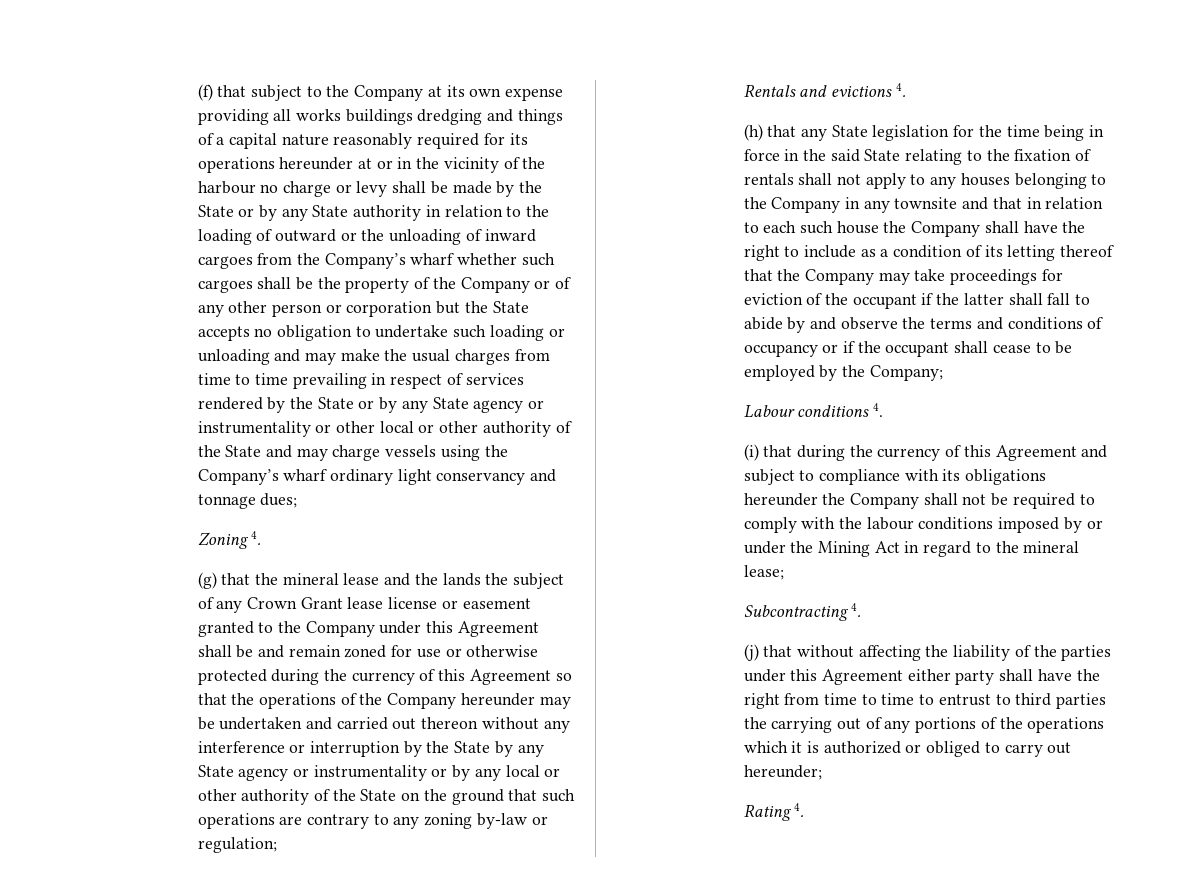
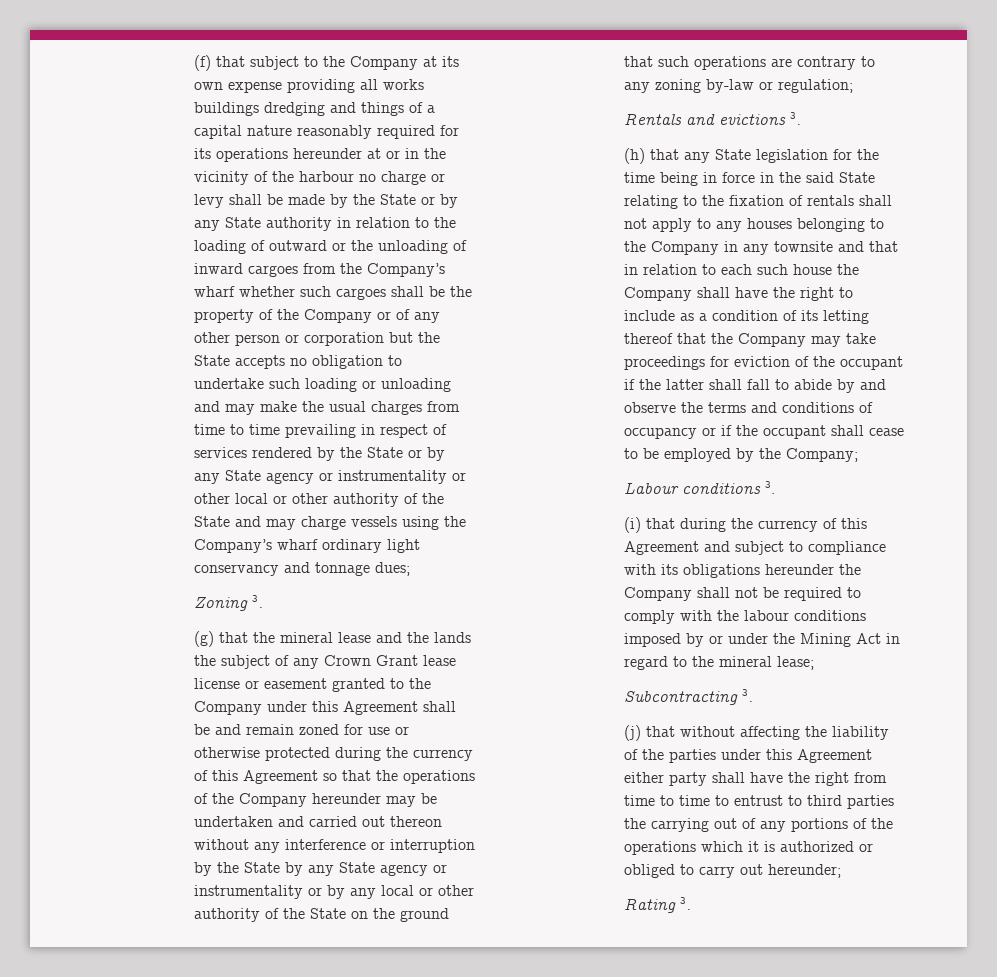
- Zoning 4.
+ Zoning 3.
- Rentals and evictions 4.
+ Rentals and evictions 3.
- Labour conditions 4.
+ Labour conditions 3.
- Subcontracting 4.
+ Subcontracting 3.
- Rating 4.
+ Rating 3.

